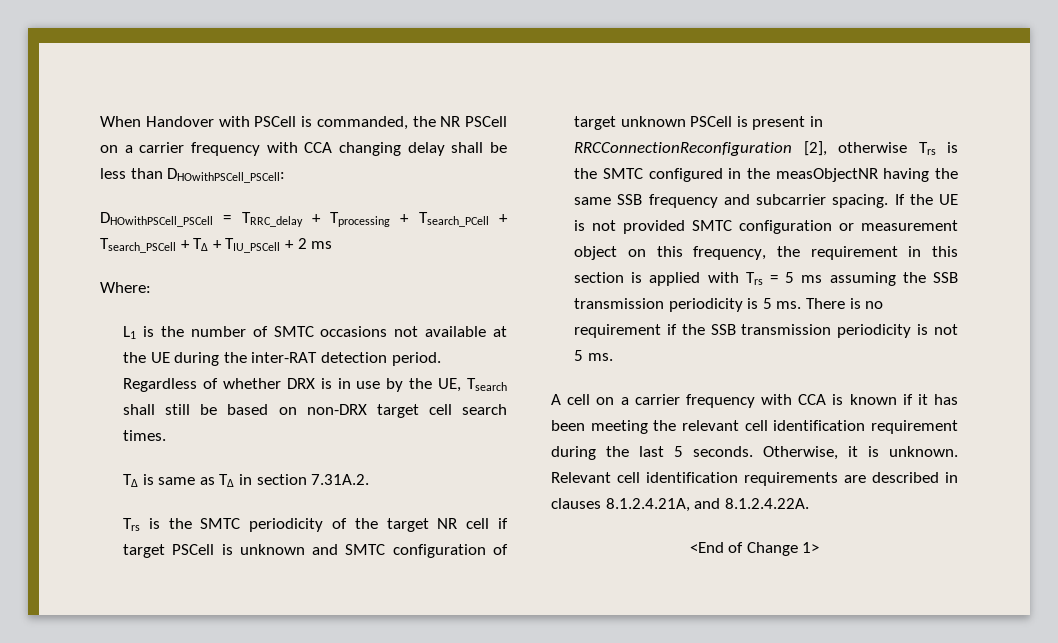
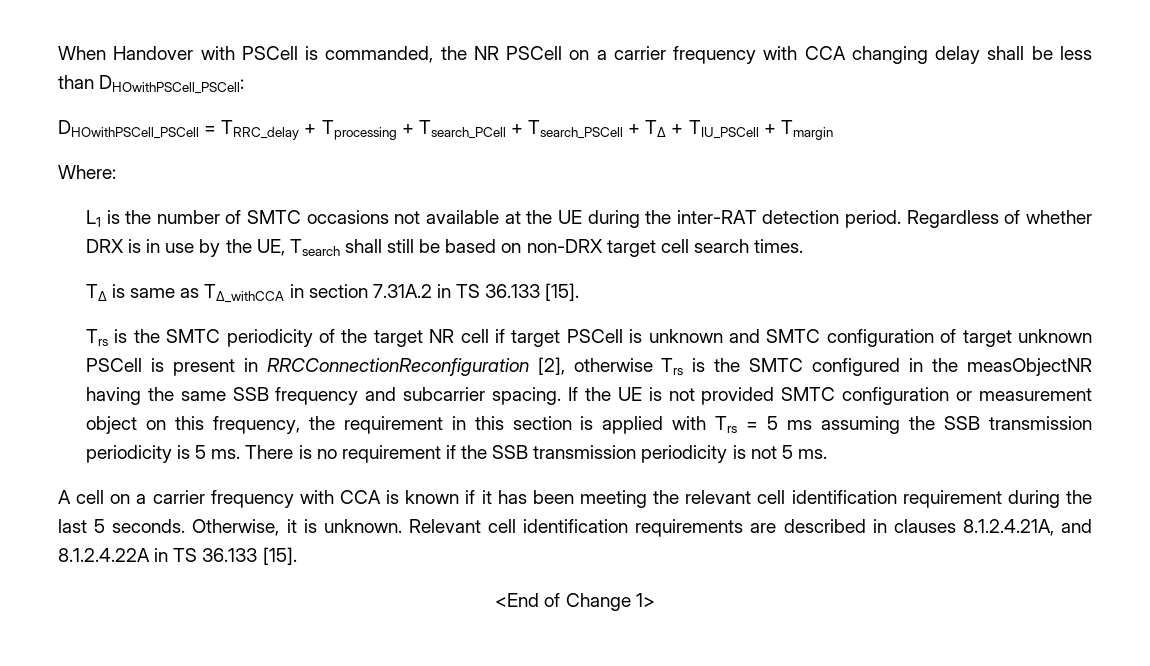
- DHOwithPSCell_PSCell = TRRC_delay + Tprocessing + Tsearch_PCell + Tsearch_PSCell + T∆ + TIU_PSCell + 2 ms
+ DHOwithPSCell_PSCell = TRRC_delay + Tprocessing + Tsearch_PCell + Tsearch_PSCell + T∆ + TIU_PSCell + Tmargin
- T∆ is same as T∆ in section 7.31A.2.
+ T∆ is same as T∆_withCCA in section 7.31A.2 in TS 36.133 [15].
- Relevant cell identification requirements are described in clauses 8.1.2.4.21A, and 8.1.2.4.22A.
+ Relevant cell identification requirements are described in clauses 8.1.2.4.21A, and 8.1.2.4.22A in TS 36.133 [15].

